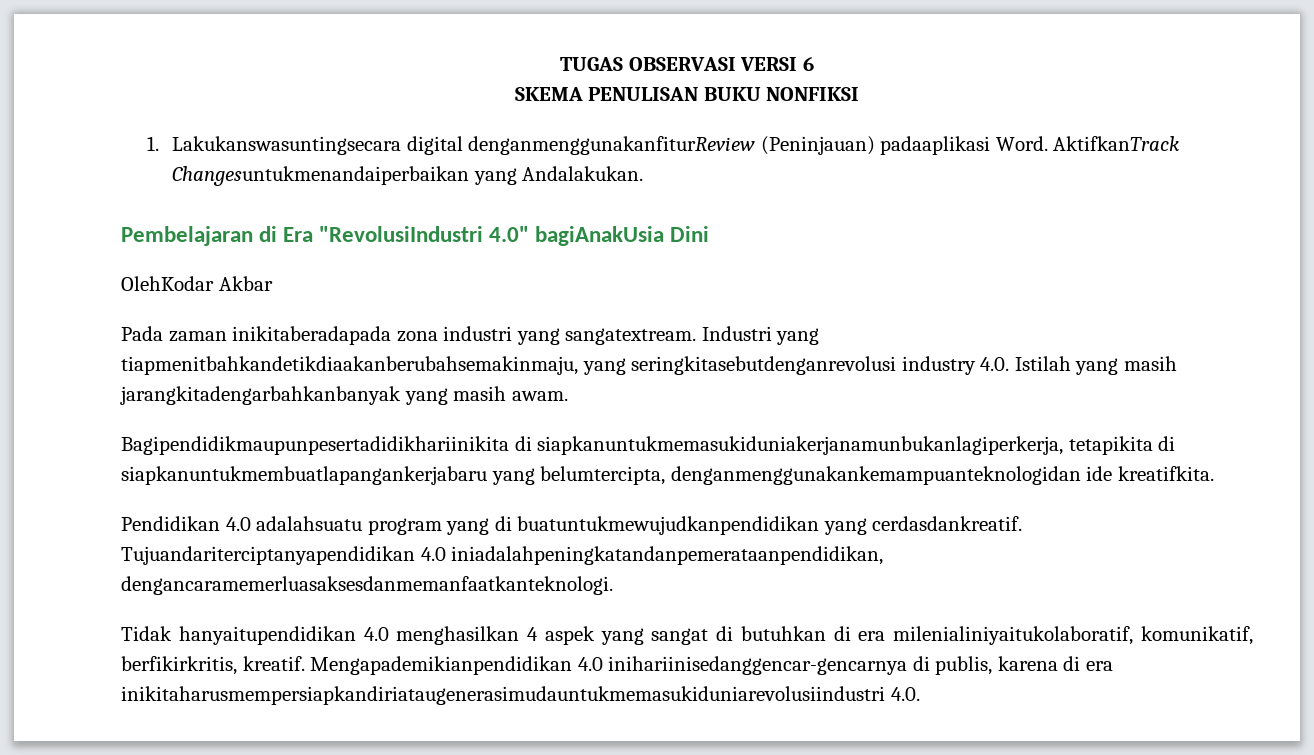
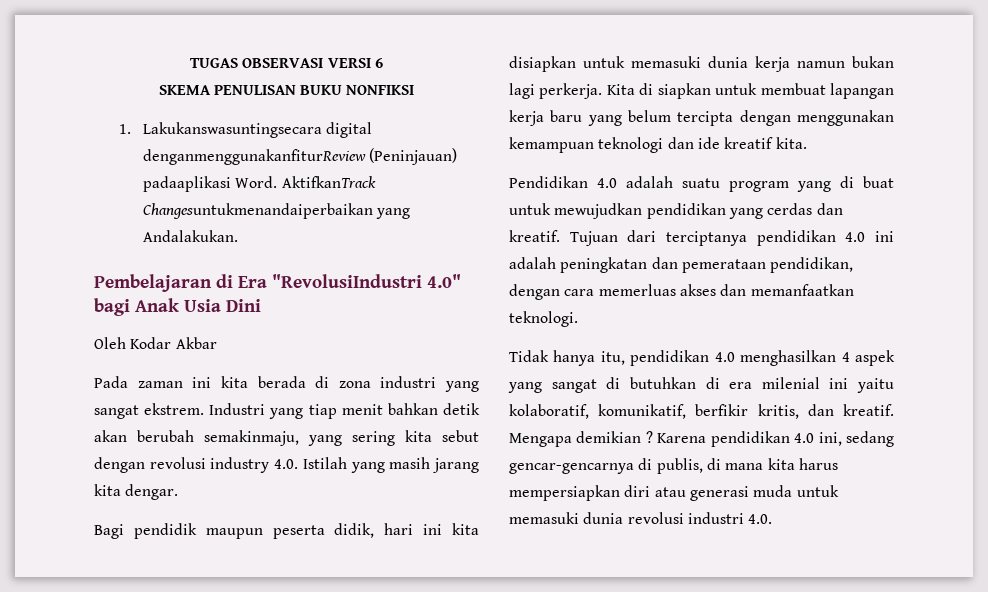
- Pembelajaran di Era "RevolusiIndustri 4.0" bagiAnakUsia Dini
+ Pembelajaran di Era "RevolusiIndustri 4.0" bagi Anak Usia Dini
- OlehKodar Akbar
+ Oleh Kodar Akbar
- Pada zaman inikitaberadapada zona industri yang sangatextream. Industri yang tiapmenitbahkandetikdiaakanberubahsemakinmaju, yang seringkitasebutdenganrevolusi industry 4.0. Istilah yang masih jarangkitadengarbahkanbanyak yang masih awam.
- Bagipendidikmaupunpesertadidikhariinikita di siapkanuntukmemasukiduniakerjanamunbukanlagiperkerja, tetapikita di siapkanuntukmembuatlapangankerjabaru yang belumtercipta, denganmenggunakankemampuanteknologidan ide kreatifkita.
+ Pada zaman ini kita berada di zona industri yang sangat ekstrem. Industri yang tiap menit bahkan detik akan berubah semakinmaju, yang sering kita sebut dengan revolusi industry 4.0. Istilah yang masih jarang kita dengar.
+ Bagi pendidik maupun peserta didik, hari ini kita disiapkan untuk memasuki dunia kerja namun bukan lagi perkerja. Kita di siapkan untuk membuat lapangan kerja baru yang belum tercipta dengan menggunakan kemampuan teknologi dan ide kreatif kita.
- Pendidikan 4.0 adalahsuatu program yang di buatuntukmewujudkanpendidikan yang cerdasdankreatif. Tujuandariterciptanyapendidikan 4.0 iniadalahpeningkatandanpemerataanpendidikan, dengancaramemerluasaksesdanmemanfaatkanteknologi.
- Tidak hanyaitupendidikan 4.0 menghasilkan 4 aspek yang sangat di butuhkan di era milenialiniyaitukolaboratif, komunikatif, berfikirkritis, kreatif. Mengapademikianpendidikan 4.0 inihariinisedanggencar-gencarnya di publis, karena di era inikitaharusmempersiapkandiriataugenerasimudauntukmemasukiduniarevolusiindustri 4.0.
+ Pendidikan 4.0 adalah suatu program yang di buat untuk mewujudkan pendidikan yang cerdas dan kreatif. Tujuan dari terciptanya pendidikan 4.0 ini adalah peningkatan dan pemerataan pendidikan, dengan cara memerluas akses dan memanfaatkan teknologi.
+ Tidak hanya itu, pendidikan 4.0 menghasilkan 4 aspek yang sangat di butuhkan di era milenial ini yaitu kolaboratif, komunikatif, berfikir kritis, dan kreatif. Mengapa demikian ? Karena pendidikan 4.0 ini, sedang gencar-gencarnya di publis, di mana kita harus mempersiapkan diri atau generasi muda untuk memasuki dunia revolusi industri 4.0.

